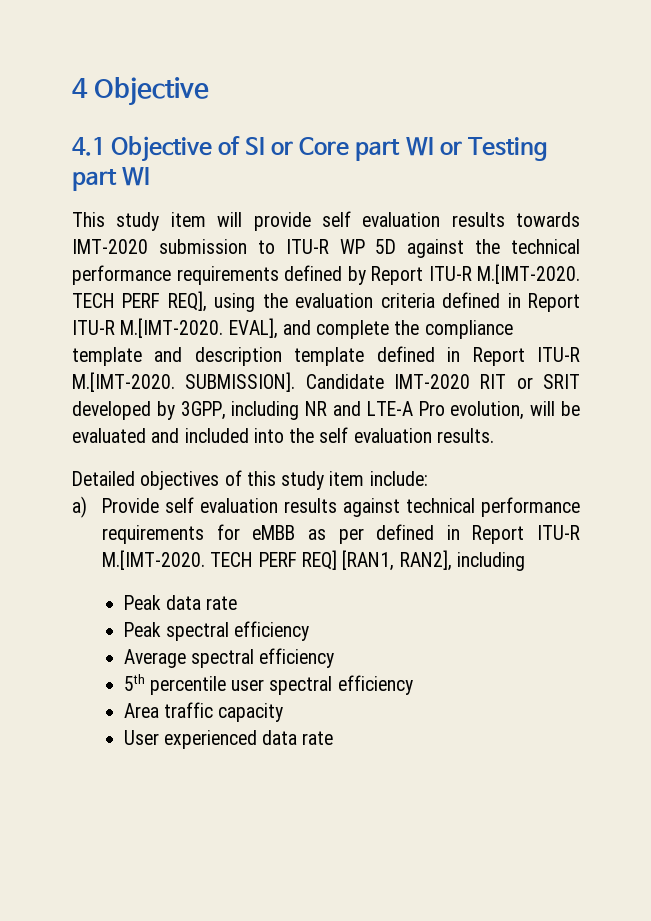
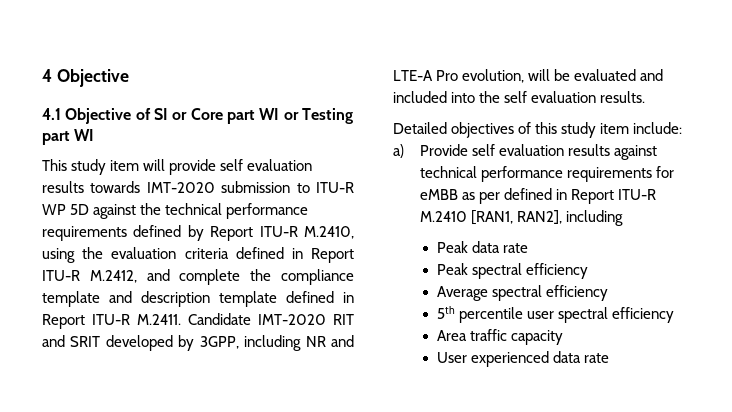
- This study item will provide self evaluation results towards IMT-2020 submission to ITU-R WP 5D against the technical performance requirements defined by Report ITU-R M.[IMT-2020. TECH PERF REQ], using the evaluation criteria defined in Report ITU-R M.[IMT-2020. EVAL], and complete the compliance template and description template defined in Report ITU-R M.[IMT-2020. SUBMISSION]. Candidate IMT-2020 RIT or SRIT developed by 3GPP, including NR and LTE-A Pro evolution, will be evaluated and included into the self evaluation results.
+ This study item will provide self evaluation results towards IMT-2020 submission to ITU-R WP 5D against the technical performance requirements defined by Report ITU-R M.2410, using the evaluation criteria defined in Report ITU-R M.2412, and complete the compliance template and description template defined in Report ITU-R M.2411. Candidate IMT-2020 RIT and SRIT developed by 3GPP, including NR and LTE-A Pro evolution, will be evaluated and included into the self evaluation results.
- a) Provide self evaluation results against technical performance requirements for eMBB as per defined in Report ITU-R M.[IMT-2020. TECH PERF REQ] [RAN1, RAN2], including
+ a) Provide self evaluation results against technical performance requirements for eMBB as per defined in Report ITU-R M.2410 [RAN1, RAN2], including

